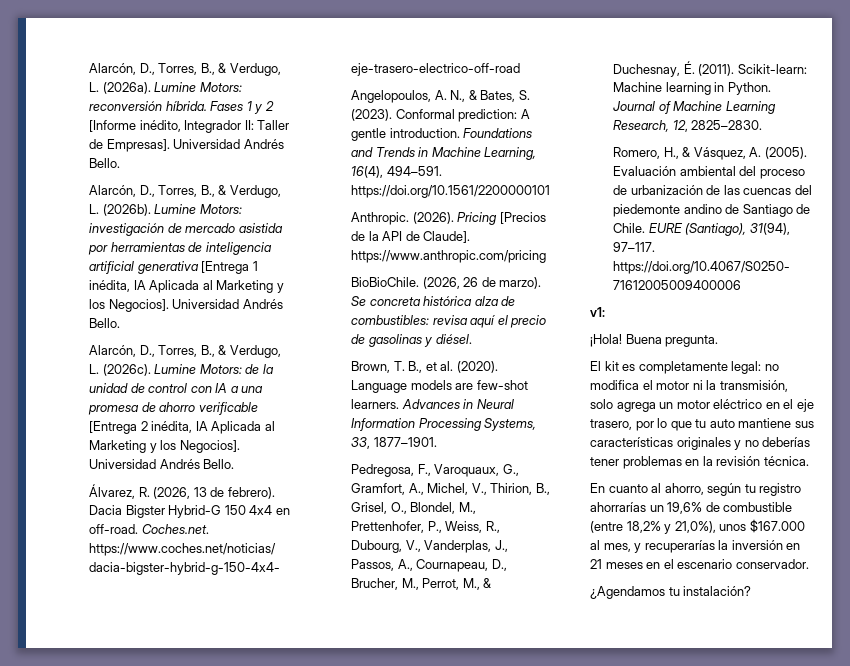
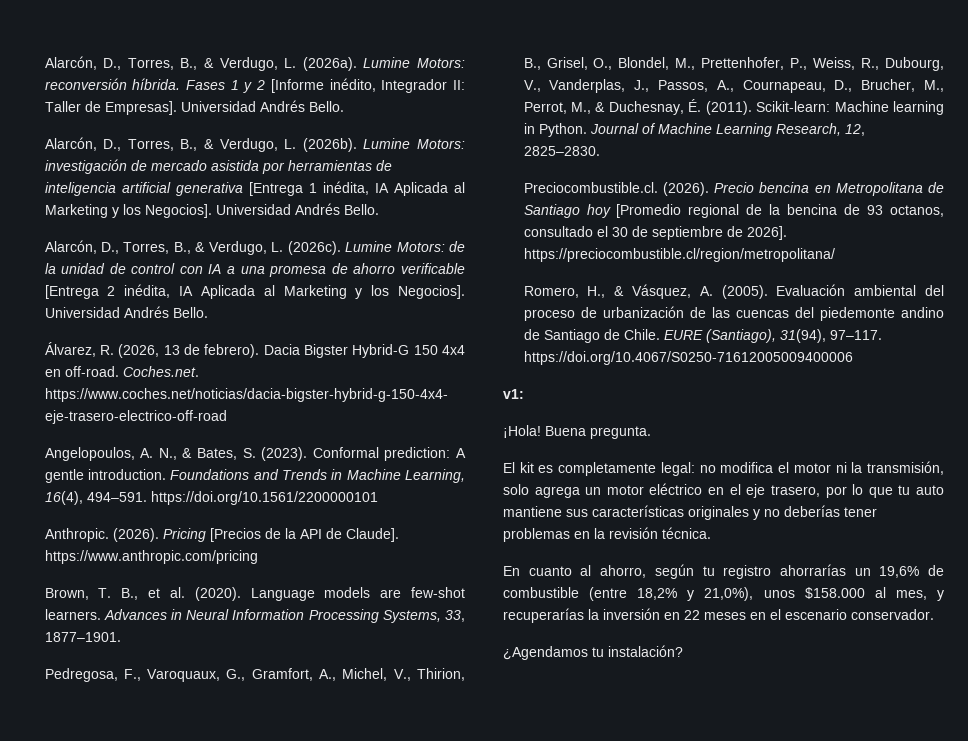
- BioBioChile. (2026, 26 de marzo). Se concreta histórica alza de combustibles: revisa aquí el precio de gasolinas y diésel.
+ Preciocombustible.cl. (2026). Precio bencina en Metropolitana de Santiago hoy [Promedio regional de la bencina de 93 octanos, consultado el 30 de septiembre de 2026]. https://preciocombustible.cl/region/metropolitana/
- En cuanto al ahorro, según tu registro ahorrarías un 19,6% de combustible (entre 18,2% y 21,0%), unos $167.000 al mes, y recuperarías la inversión en 21 meses en el escenario conservador.
+ En cuanto al ahorro, según tu registro ahorrarías un 19,6% de combustible (entre 18,2% y 21,0%), unos $158.000 al mes, y recuperarías la inversión en 22 meses en el escenario conservador.

